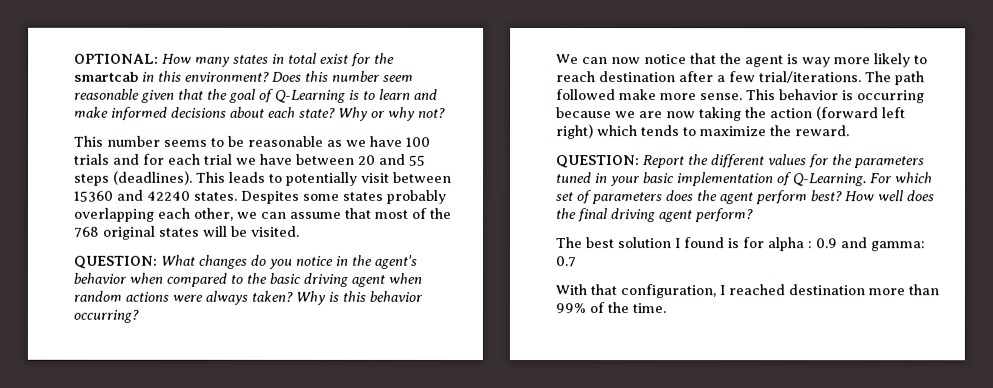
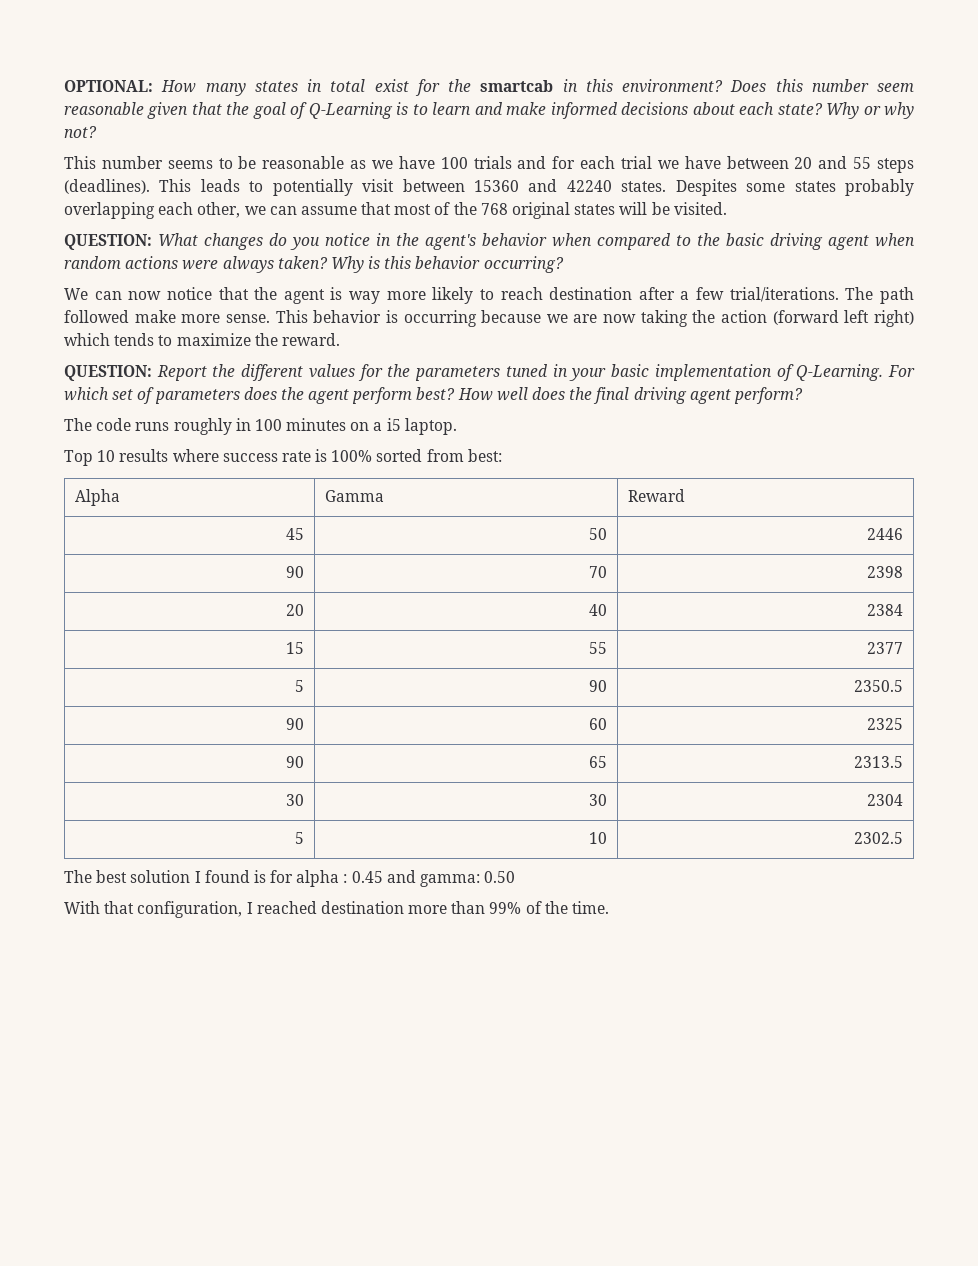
+ The code runs roughly in 100 minutes on a i5 laptop.
+ Top 10 results where success rate is 100% sorted from best:
+ Alpha | Gamma | Reward
+ 45 | 50 | 2446
+ 90 | 70 | 2398
+ 20 | 40 | 2384
+ 15 | 55 | 2377
+ 5 | 90 | 2350.5
+ 90 | 60 | 2325
+ 90 | 65 | 2313.5
+ 30 | 30 | 2304
+ 5 | 10 | 2302.5
- The best solution I found is for alpha : 0.9 and gamma: 0.7
+ The best solution I found is for alpha : 0.45 and gamma: 0.50

